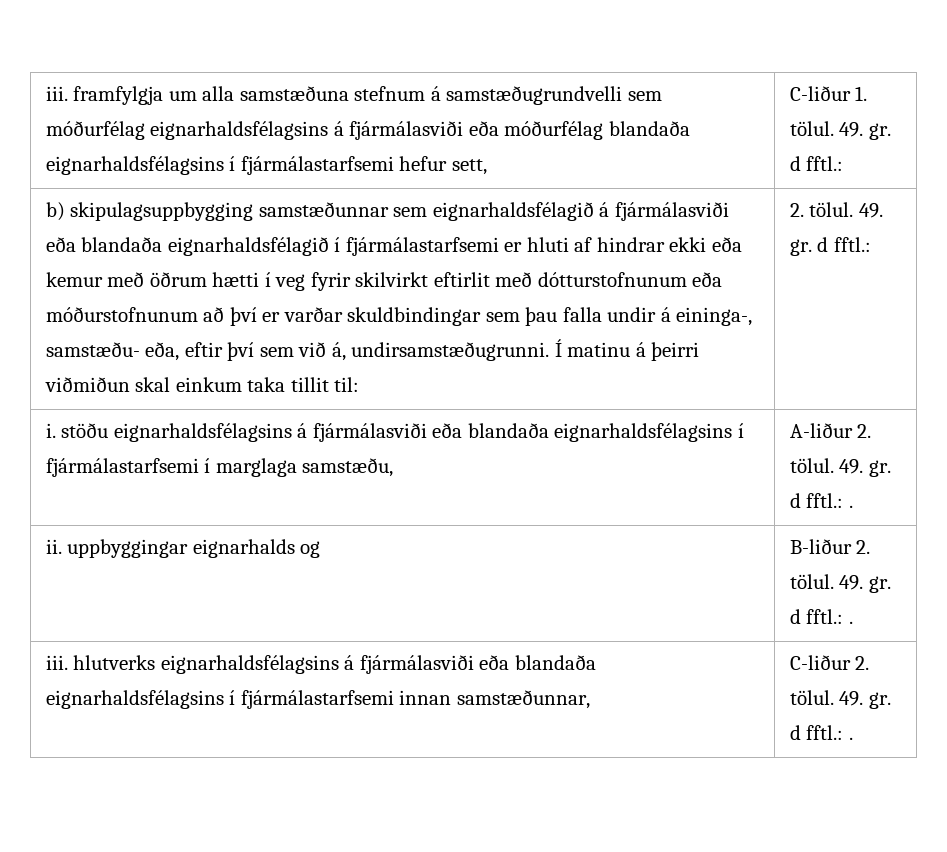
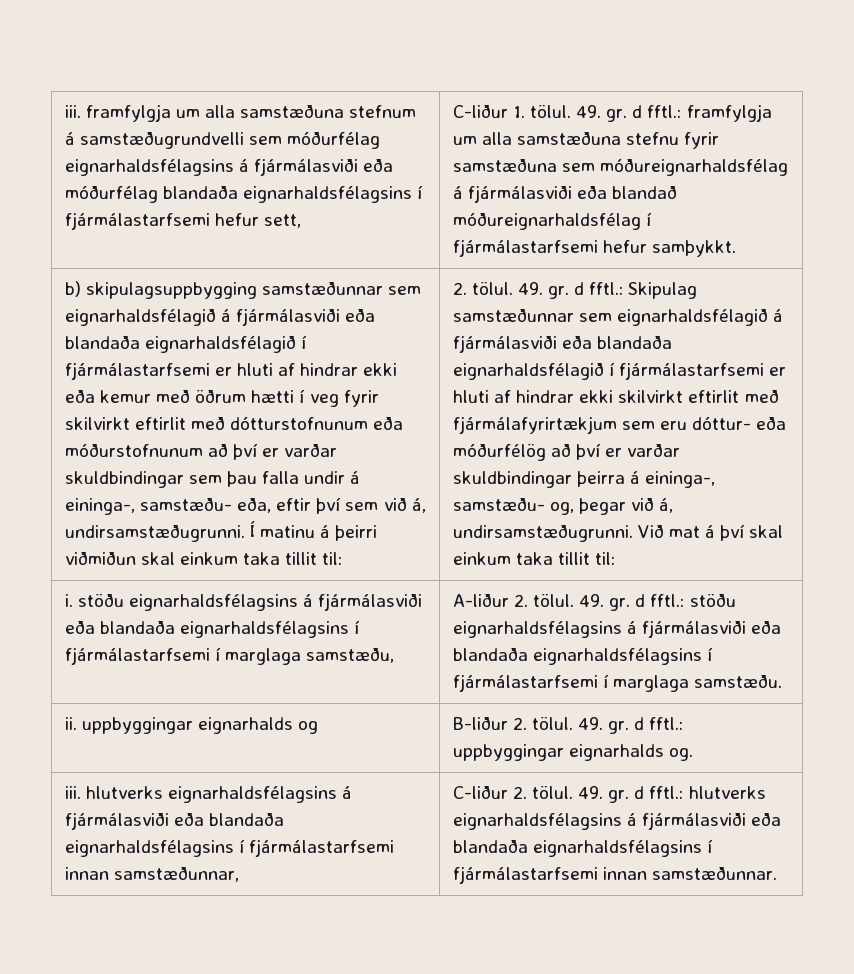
- C-liður 1. tölul. 49. gr. d fftl.:
+ C-liður 1. tölul. 49. gr. d fftl.: framfylgja um alla samstæðuna stefnu fyrir samstæðuna sem móðureignarhaldsfélag á fjármálasviði eða blandað móðureignarhaldsfélag í fjármálastarfsemi hefur samþykkt.
- Í matinu á þeirri viðmiðun skal einkum taka tillit til: | 2. tölul. 49. gr. d fftl.:
+ Í matinu á þeirri viðmiðun skal einkum taka tillit til: | 2. tölul. 49. gr. d fftl.: Skipulag samstæðunnar sem eignarhaldsfélagið á fjármálasviði eða blandaða eignarhaldsfélagið í fjármálastarfsemi er hluti af hindrar ekki skilvirkt eftirlit með fjármálafyrirtækjum sem eru dóttur- eða móðurfélög að því er varðar skuldbindingar þeirra á eininga-, samstæðu- og, þegar við á, undirsamstæðugrunni. Við mat á því skal einkum taka tillit til:
- i. stöðu eignarhaldsfélagsins á fjármálasviði eða blandaða eignarhaldsfélagsins í fjármálastarfsemi í marglaga samstæðu, | A-liður 2. tölul. 49. gr. d fftl.: .
+ i. stöðu eignarhaldsfélagsins á fjármálasviði eða blandaða eignarhaldsfélagsins í fjármálastarfsemi í marglaga samstæðu, | A-liður 2. tölul. 49. gr. d fftl.: stöðu eignarhaldsfélagsins á fjármálasviði eða blandaða eignarhaldsfélagsins í fjármálastarfsemi í marglaga samstæðu.
- ii. uppbyggingar eignarhalds og | B-liður 2. tölul. 49. gr. d fftl.: .
+ ii. uppbyggingar eignarhalds og | B-liður 2. tölul. 49. gr. d fftl.: uppbyggingar eignarhalds og.
- iii. hlutverks eignarhaldsfélagsins á fjármálasviði eða blandaða eignarhaldsfélagsins í fjármálastarfsemi innan samstæðunnar, | C-liður 2. tölul. 49. gr. d fftl.: .
+ iii. hlutverks eignarhaldsfélagsins á fjármálasviði eða blandaða eignarhaldsfélagsins í fjármálastarfsemi innan samstæðunnar, | C-liður 2. tölul. 49. gr. d fftl.: hlutverks eignarhaldsfélagsins á fjármálasviði eða blandaða eignarhaldsfélagsins í fjármálastarfsemi innan samstæðunnar.

